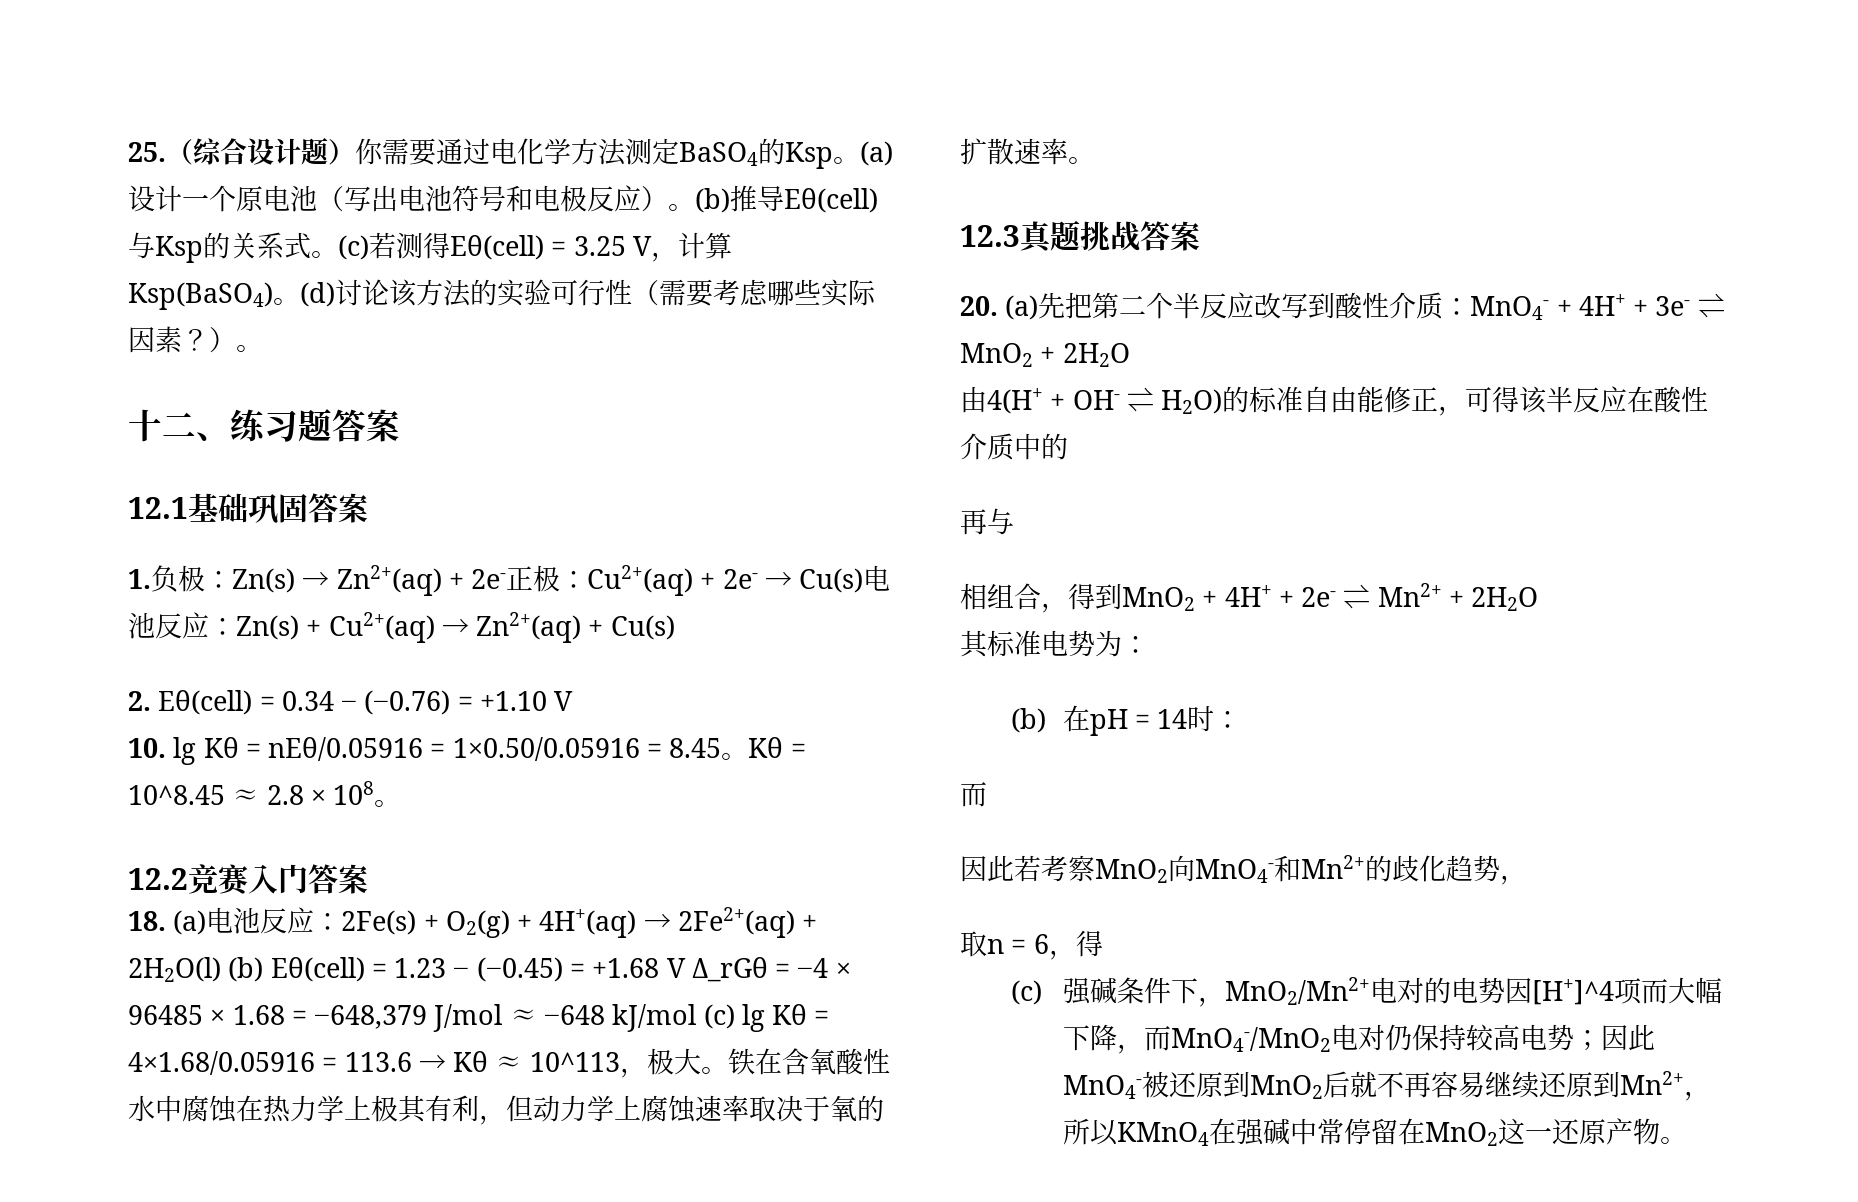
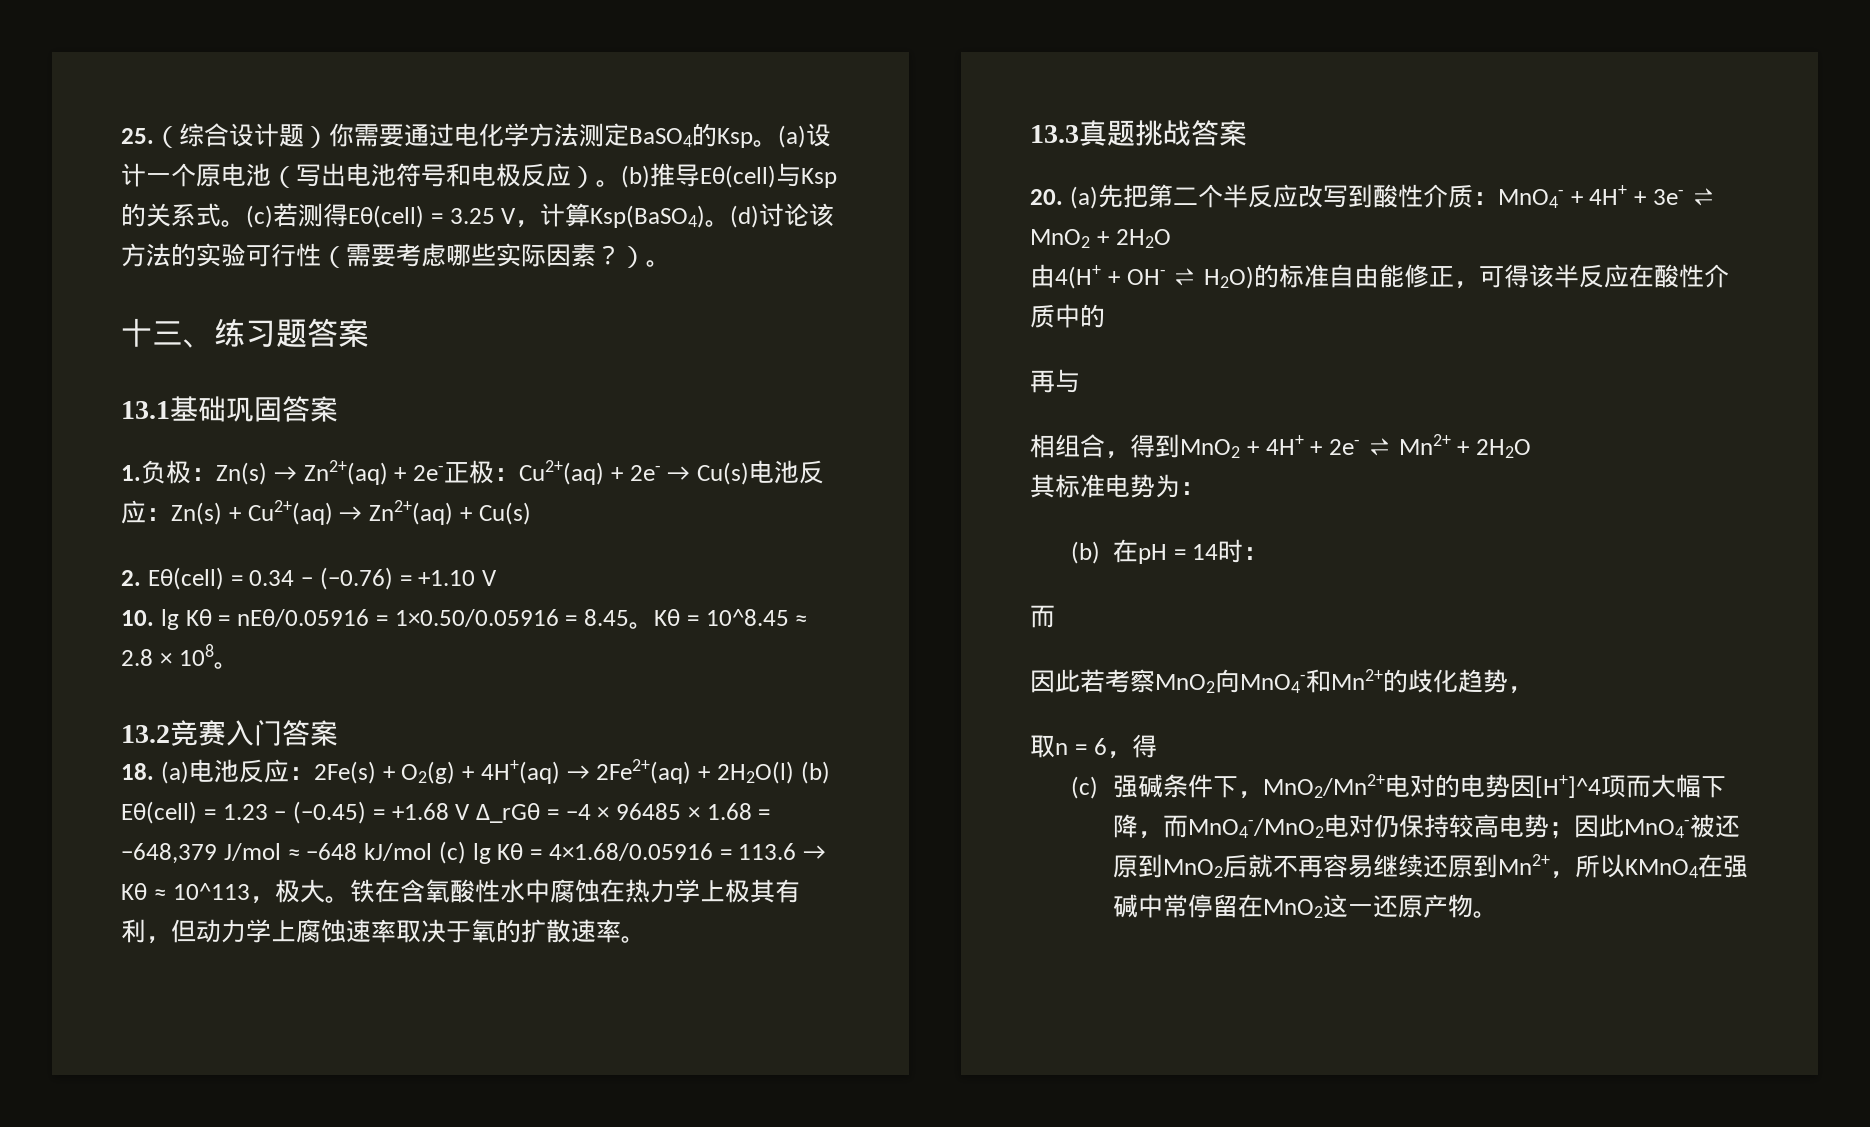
- 十二、练习题答案
+ 十三、练习题答案
- 12.1基础巩固答案
+ 13.1基础巩固答案
- 12.2竞赛入门答案
+ 13.2竞赛入门答案
- 12.3真题挑战答案
+ 13.3真题挑战答案

